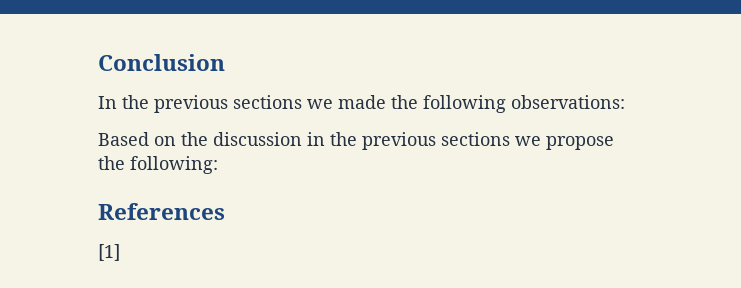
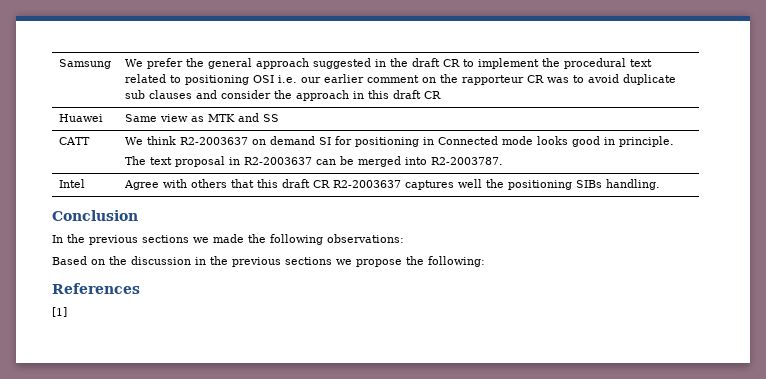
+ Samsung | We prefer the general approach suggested in the draft CR to implement the procedural text related to positioning OSI i.e. our earlier comment on the rapporteur CR was to avoid duplicate sub clauses and consider the approach in this draft CR
+ Huawei | Same view as MTK and SS
+ CATT | We think R2-2003637 on demand SI for positioning in Connected mode looks good in principle.
+ The text proposal in R2-2003637 can be merged into R2-2003787.
+ Intel | Agree with others that this draft CR R2-2003637 captures well the positioning SIBs handling.

